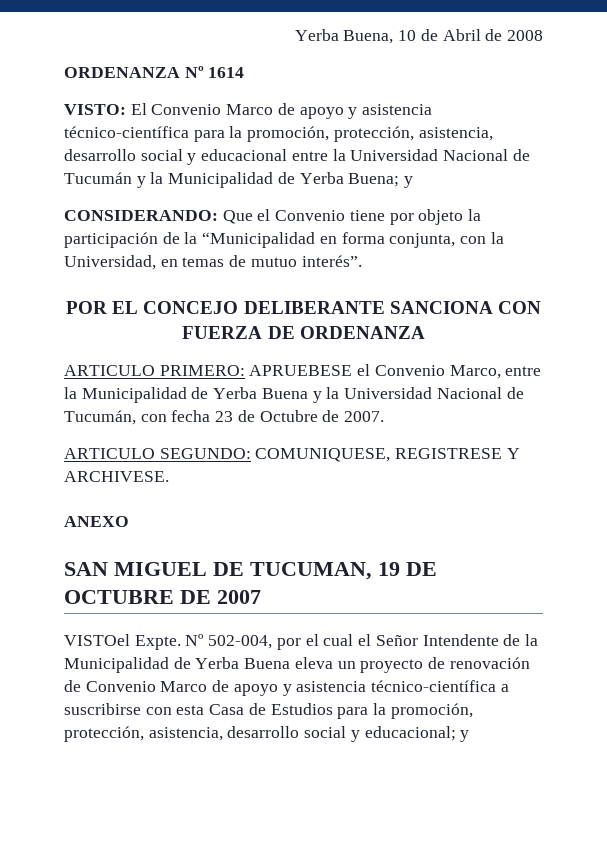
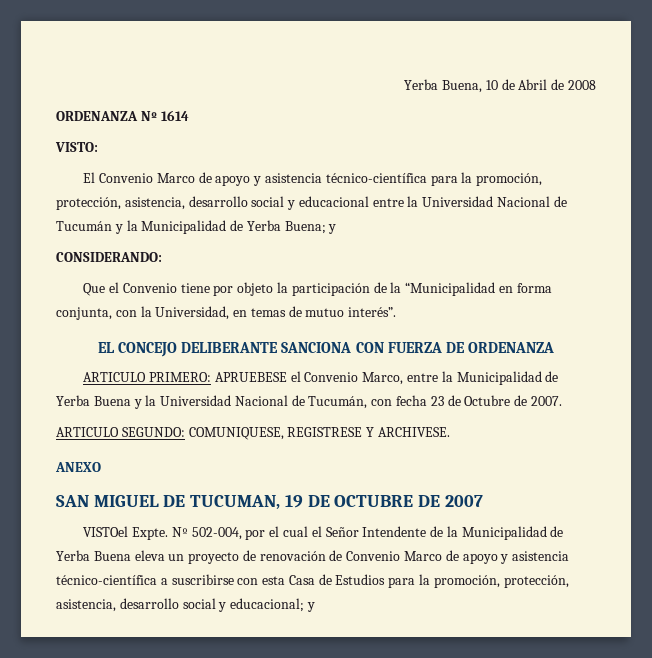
- VISTO: El Convenio Marco de apoyo y asistencia técnico-científica para la promoción, protección, asistencia, desarrollo social y educacional entre la Universidad Nacional de Tucumán y la Municipalidad de Yerba Buena; y
+ VISTO:
+ El Convenio Marco de apoyo y asistencia técnico-científica para la promoción, protección, asistencia, desarrollo social y educacional entre la Universidad Nacional de Tucumán y la Municipalidad de Yerba Buena; y
- CONSIDERANDO: Que el Convenio tiene por objeto la participación de la “Municipalidad en forma conjunta, con la Universidad, en temas de mutuo interés”.
+ CONSIDERANDO:
+ Que el Convenio tiene por objeto la participación de la “Municipalidad en forma conjunta, con la Universidad, en temas de mutuo interés”.
- POR EL CONCEJO DELIBERANTE SANCIONA CON FUERZA DE ORDENANZA
+ EL CONCEJO DELIBERANTE SANCIONA CON FUERZA DE ORDENANZA

